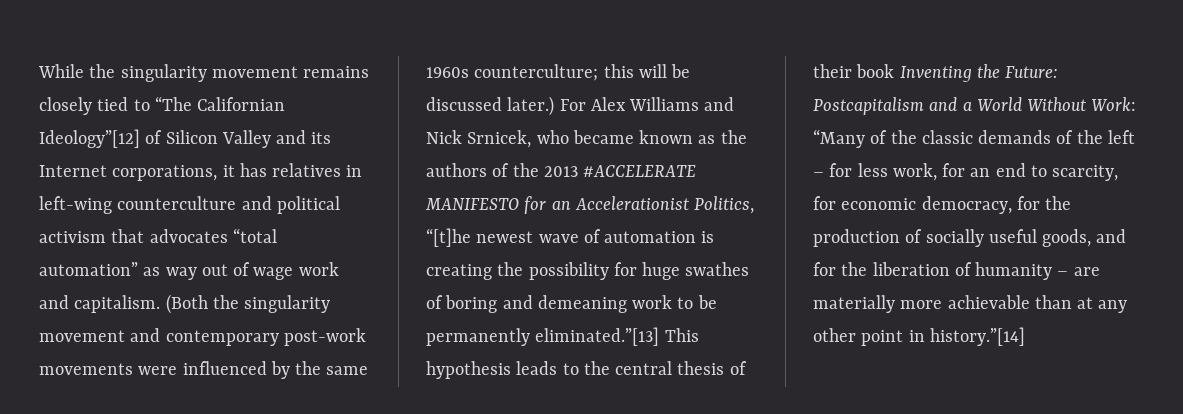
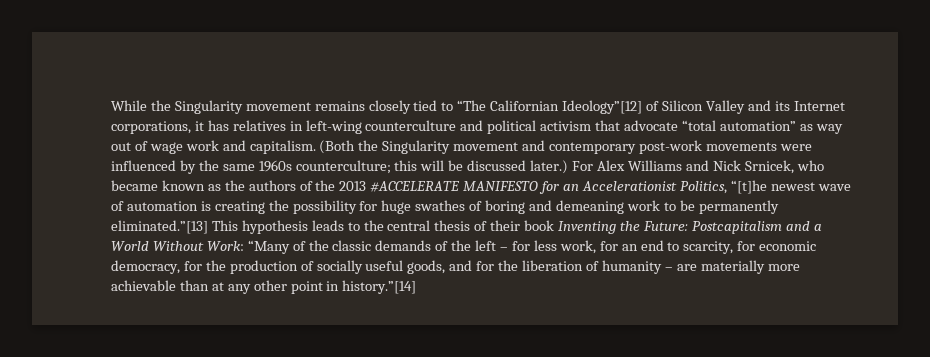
- While the singularity movement remains closely tied to “The Californian Ideology”[12] of Silicon Valley and its Internet corporations, it has relatives in left-wing counterculture and political activism that advocates “total automation” as way out of wage work and capitalism.
+ While the Singularity movement remains closely tied to “The Californian Ideology”[12] of Silicon Valley and its Internet corporations, it has relatives in left-wing counterculture and political activism that advocate “total automation” as way out of wage work and capitalism.
- (Both the singularity movement and contemporary post-work movements were influenced by the same 1960s counterculture; this will be discussed later.)
+ (Both the Singularity movement and contemporary post-work movements were influenced by the same 1960s counterculture; this will be discussed later.)

